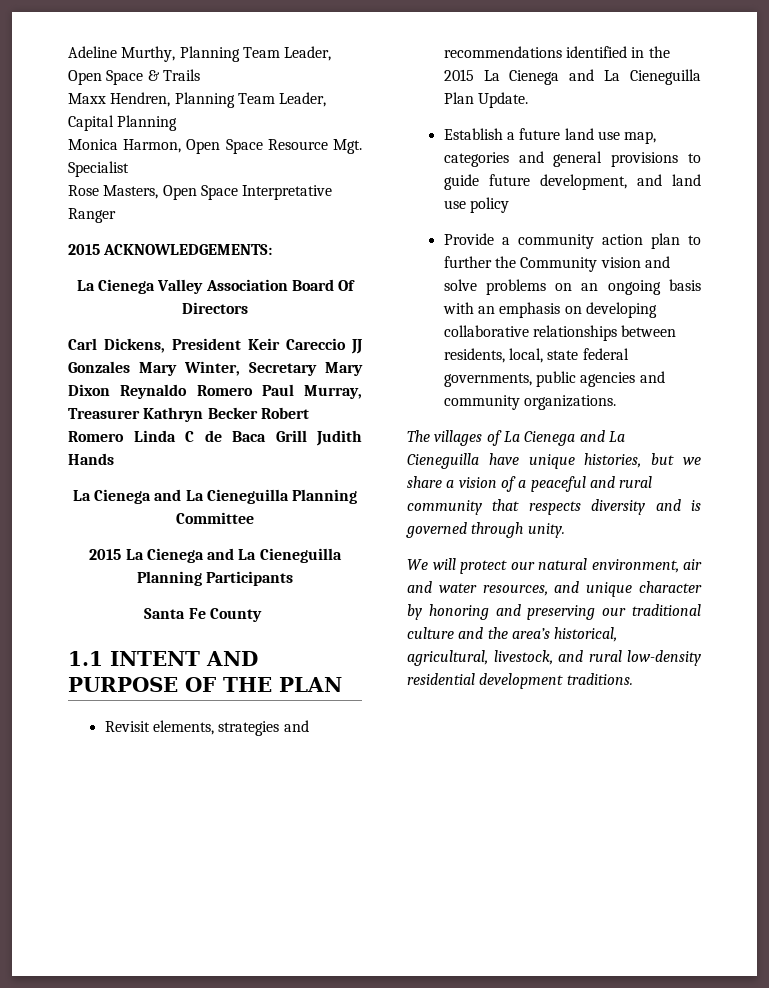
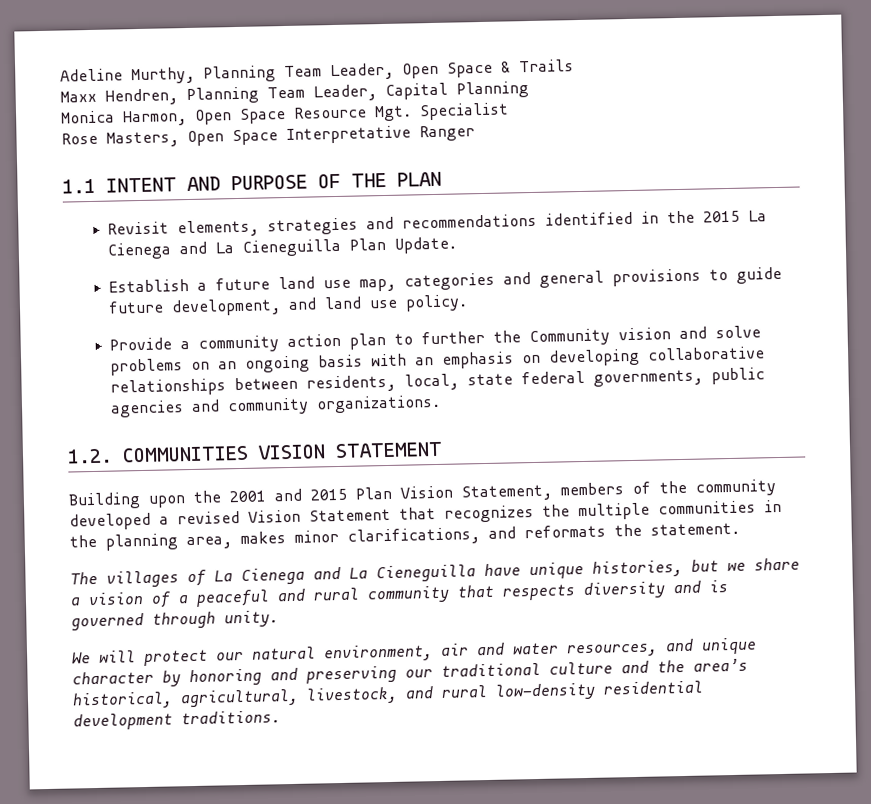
- 2015 ACKNOWLEDGEMENTS:
- La Cienega Valley Association Board Of Directors
- Carl Dickens, President Keir Careccio JJ Gonzales Mary Winter, Secretary Mary Dixon Reynaldo Romero Paul Murray, Treasurer Kathryn Becker Robert Romero Linda C de Baca Grill Judith Hands
- La Cienega and La Cieneguilla Planning Committee
- 2015 La Cienega and La Cieneguilla Planning Participants
- Santa Fe County
- Establish a future land use map, categories and general provisions to guide future development, and land use policy
+ Establish a future land use map, categories and general provisions to guide future development, and land use policy.
+ 1.2. COMMUNITIES VISION STATEMENT
+ Building upon the 2001 and 2015 Plan Vision Statement, members of the community developed a revised Vision Statement that recognizes the multiple communities in the planning area, makes minor clarifications, and reformats the statement.

